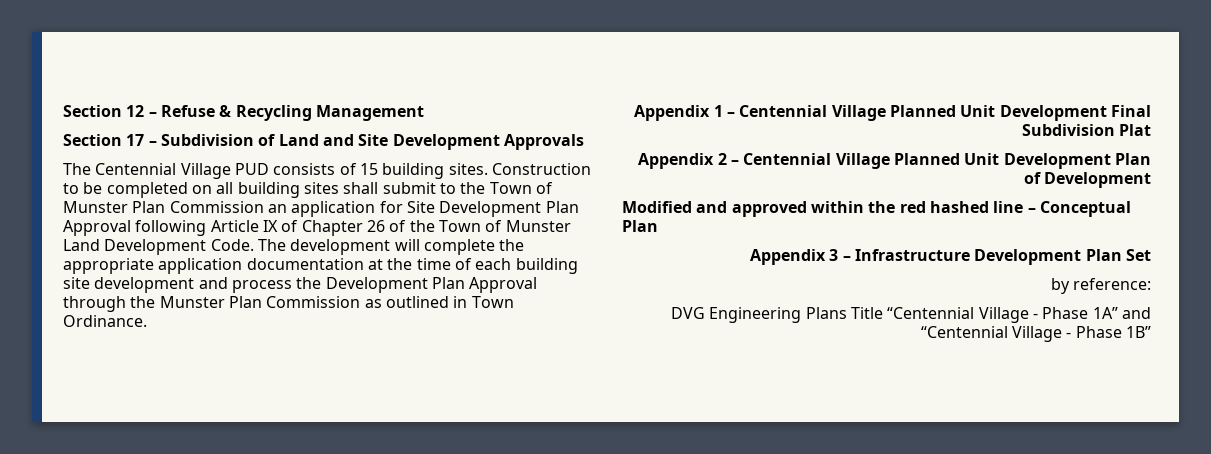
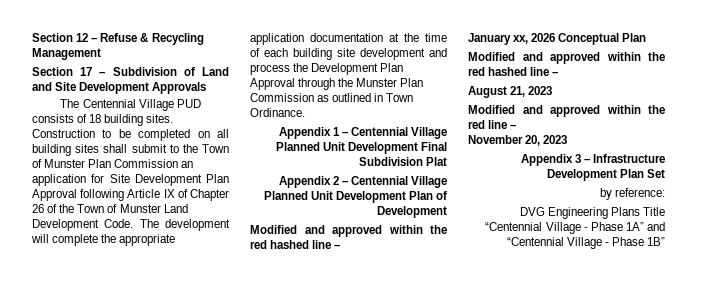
- The Centennial Village PUD consists of 15 building sites.
+ The Centennial Village PUD consists of 18 building sites.
  Appendix 2 – Centennial Village Planned Unit Development Plan of Development
- Modified and approved within the red hashed line – Conceptual Plan
+ Modified and approved within the red hashed line –
+ January xx, 2026 Conceptual Plan
+ Modified and approved within the red hashed line –
+ August 21, 2023
+ Modified and approved within the red line –
+ November 20, 2023

